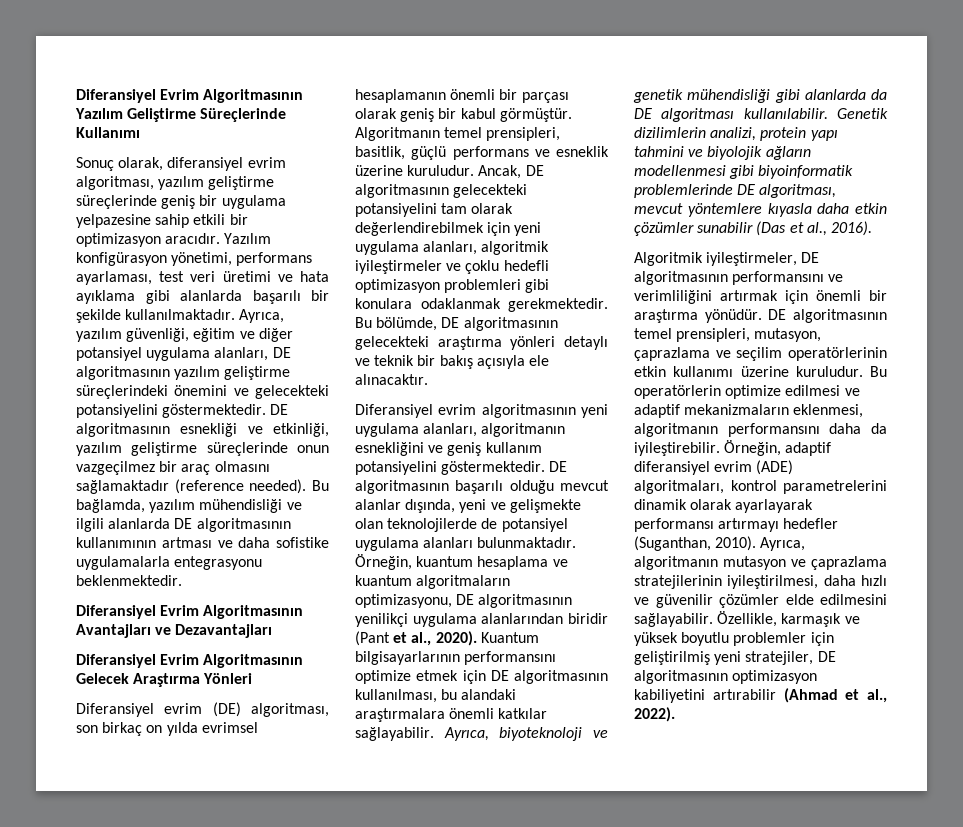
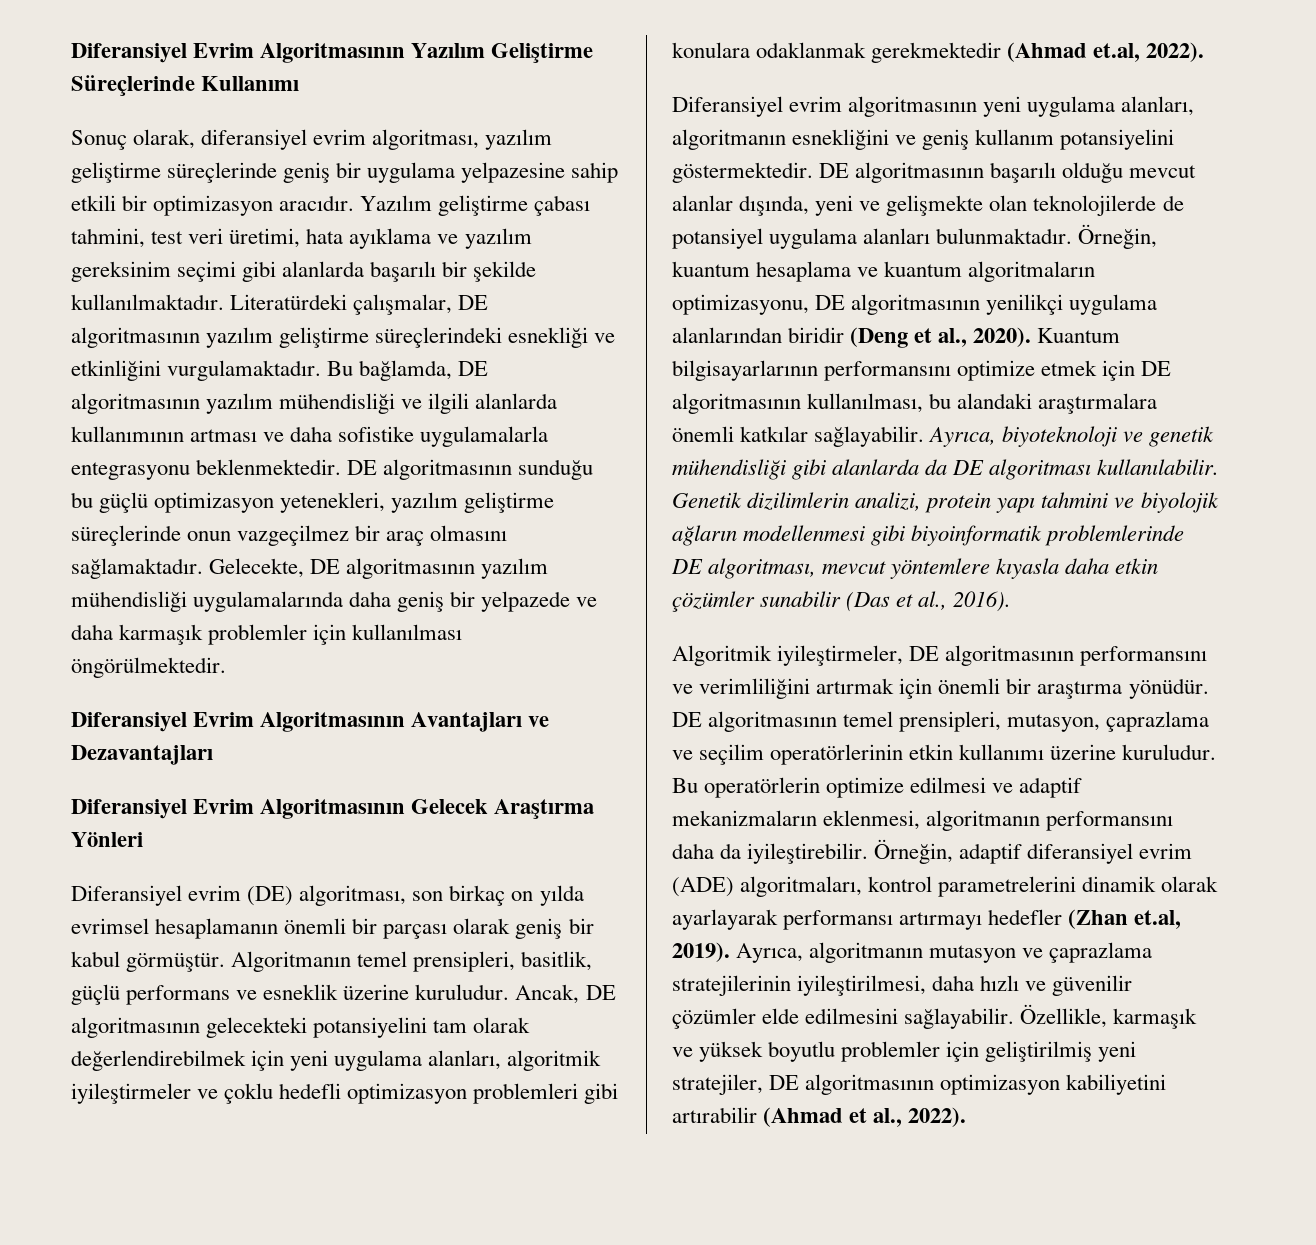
- Yazılım konfigürasyon yönetimi, performans ayarlaması, test veri üretimi ve hata ayıklama gibi alanlarda başarılı bir şekilde kullanılmaktadır.
+ Yazılım geliştirme çabası tahmini, test veri üretimi, hata ayıklama ve yazılım gereksinim seçimi gibi alanlarda başarılı bir şekilde kullanılmaktadır.
- Ayrıca, yazılım güvenliği, eğitim ve diğer potansiyel uygulama alanları, DE algoritmasının yazılım geliştirme süreçlerindeki önemini ve gelecekteki potansiyelini göstermektedir. DE algoritmasının esnekliği ve etkinliği, yazılım geliştirme süreçlerinde onun vazgeçilmez bir araç olmasını sağlamaktadır (reference needed). Bu bağlamda, yazılım mühendisliği ve ilgili alanlarda DE algoritmasının kullanımının artması ve daha sofistike uygulamalarla entegrasyonu beklenmektedir.
+ Literatürdeki çalışmalar, DE algoritmasının yazılım geliştirme süreçlerindeki esnekliği ve etkinliğini vurgulamaktadır. Bu bağlamda, DE algoritmasının yazılım mühendisliği ve ilgili alanlarda kullanımının artması ve daha sofistike uygulamalarla entegrasyonu beklenmektedir. DE algoritmasının sunduğu bu güçlü optimizasyon yetenekleri, yazılım geliştirme süreçlerinde onun vazgeçilmez bir araç olmasını sağlamaktadır. Gelecekte, DE algoritmasının yazılım mühendisliği uygulamalarında daha geniş bir yelpazede ve daha karmaşık problemler için kullanılması öngörülmektedir.
- Ancak, DE algoritmasının gelecekteki potansiyelini tam olarak değerlendirebilmek için yeni uygulama alanları, algoritmik iyileştirmeler ve çoklu hedefli optimizasyon problemleri gibi konulara odaklanmak gerekmektedir. Bu bölümde, DE algoritmasının gelecekteki araştırma yönleri detaylı ve teknik bir bakış açısıyla ele alınacaktır.
+ Ancak, DE algoritmasının gelecekteki potansiyelini tam olarak değerlendirebilmek için yeni uygulama alanları, algoritmik iyileştirmeler ve çoklu hedefli optimizasyon problemleri gibi konulara odaklanmak gerekmektedir (Ahmad et.al, 2022).
- Örneğin, kuantum hesaplama ve kuantum algoritmaların optimizasyonu, DE algoritmasının yenilikçi uygulama alanlarından biridir (Pant et al., 2020).
+ Örneğin, kuantum hesaplama ve kuantum algoritmaların optimizasyonu, DE algoritmasının yenilikçi uygulama alanlarından biridir (Deng et al., 2020).
- Örneğin, adaptif diferansiyel evrim (ADE) algoritmaları, kontrol parametrelerini dinamik olarak ayarlayarak performansı artırmayı hedefler (Suganthan, 2010).
+ Örneğin, adaptif diferansiyel evrim (ADE) algoritmaları, kontrol parametrelerini dinamik olarak ayarlayarak performansı artırmayı hedefler (Zhan et.al, 2019).

